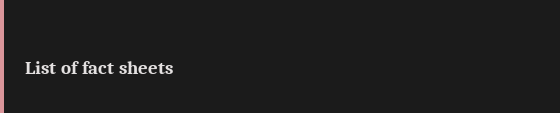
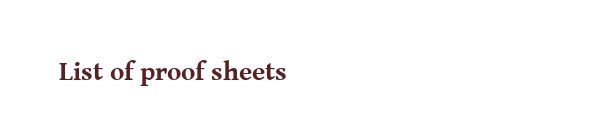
- List of fact sheets
+ List of proof sheets

